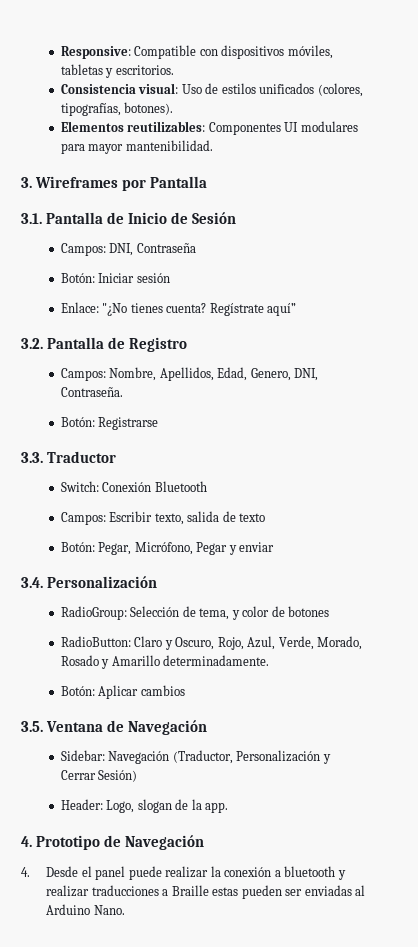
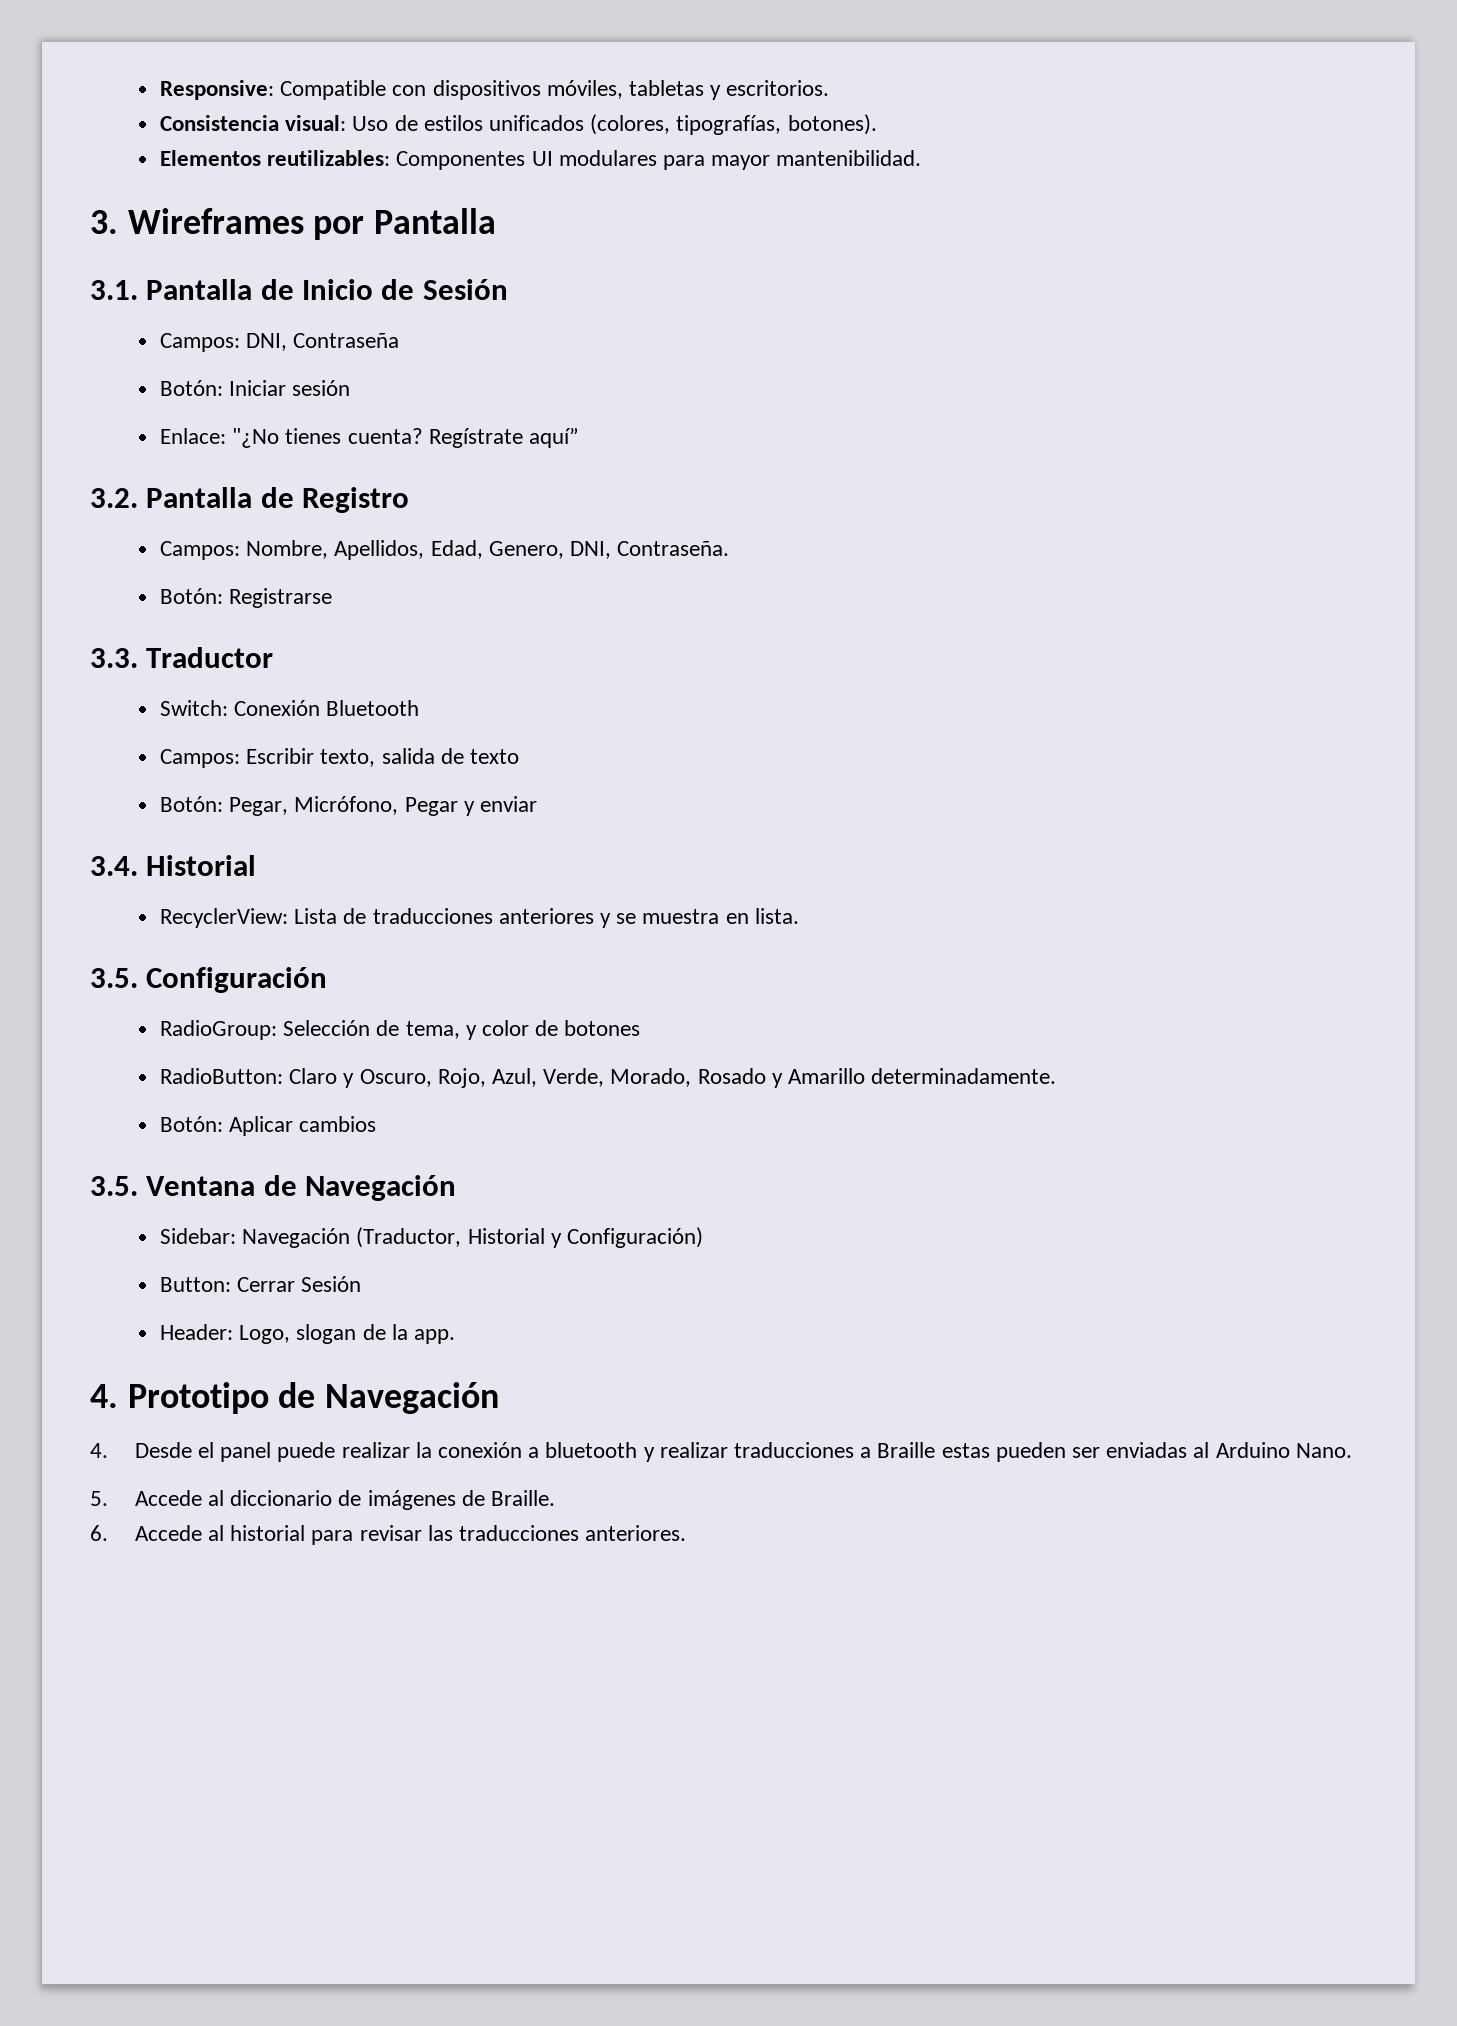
- 3.4. Personalización
+ 3.4. Historial
+ RecyclerView: Lista de traducciones anteriores y se muestra en lista.
+ 3.5. Configuración
- Sidebar: Navegación (Traductor, Personalización y Cerrar Sesión)
+ Sidebar: Navegación (Traductor, Historial y Configuración)
+ Button: Cerrar Sesión
+ 5. Accede al diccionario de imágenes de Braille.
+ 6. Accede al historial para revisar las traducciones anteriores.

